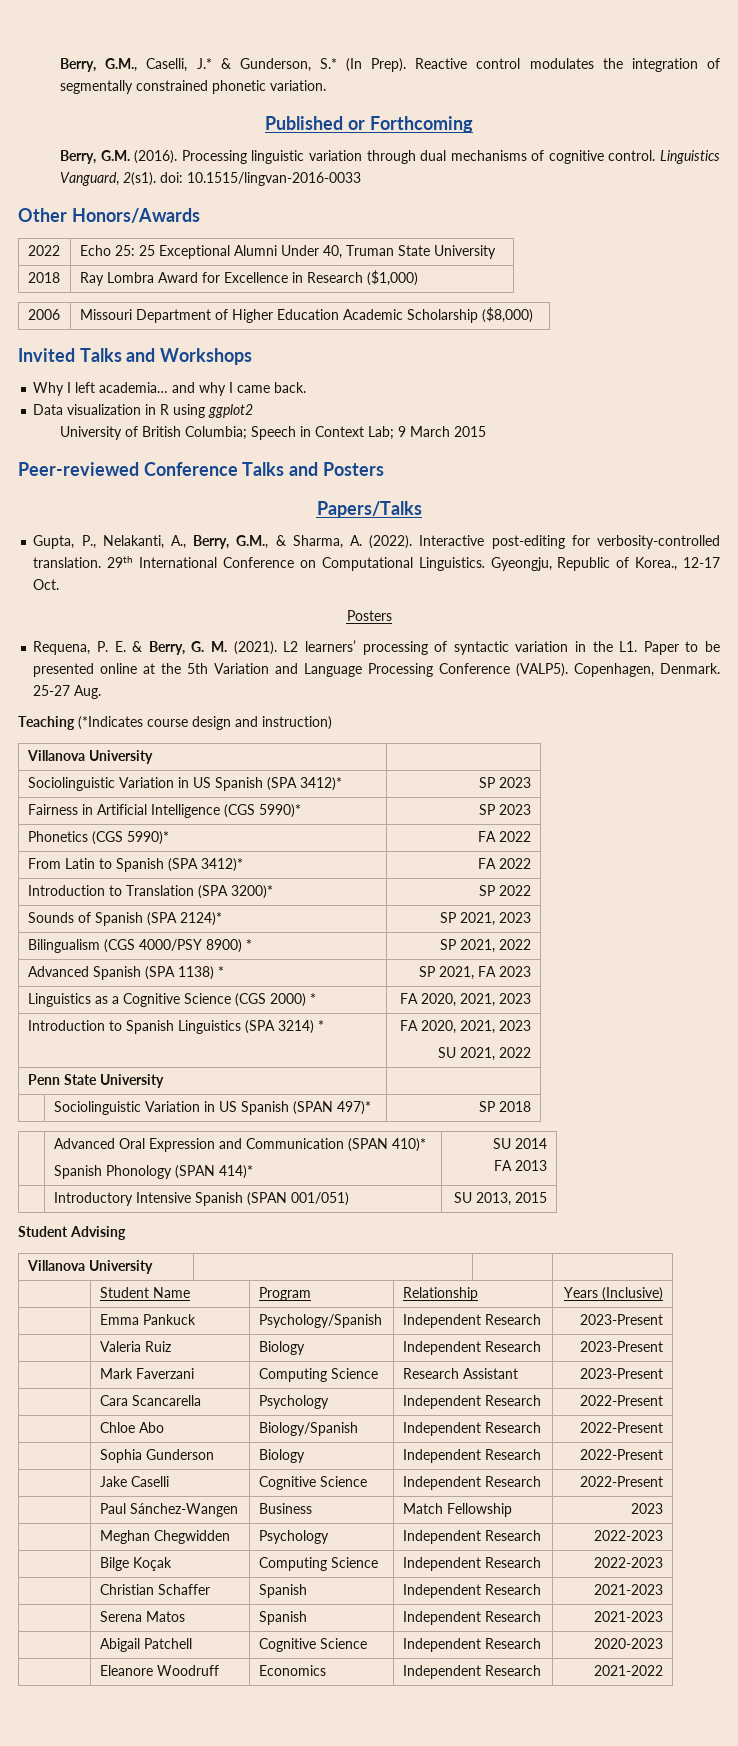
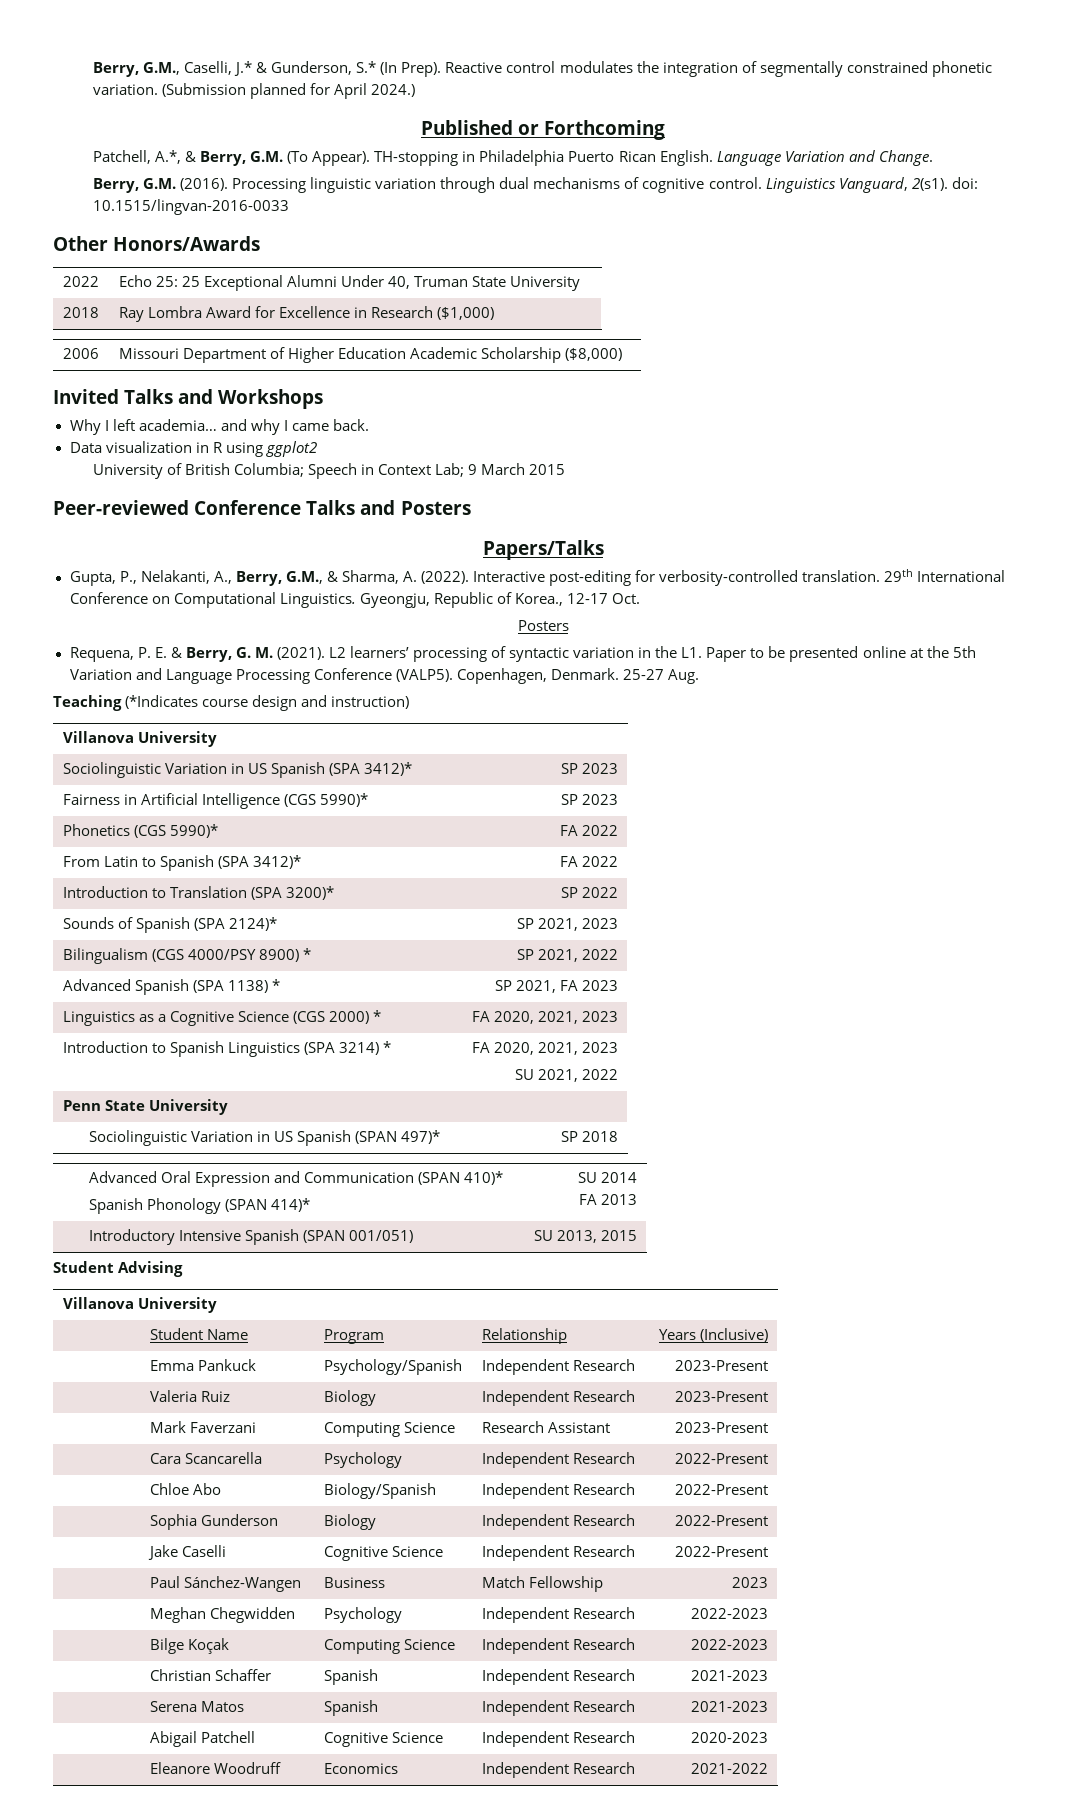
- Reactive control modulates the integration of segmentally constrained phonetic variation.
+ Reactive control modulates the integration of segmentally constrained phonetic variation. (Submission planned for April 2024.)
  Published or Forthcoming
+ Patchell, A.*, & Berry, G.M. (To Appear). TH-stopping in Philadelphia Puerto Rican English. Language Variation and Change.

